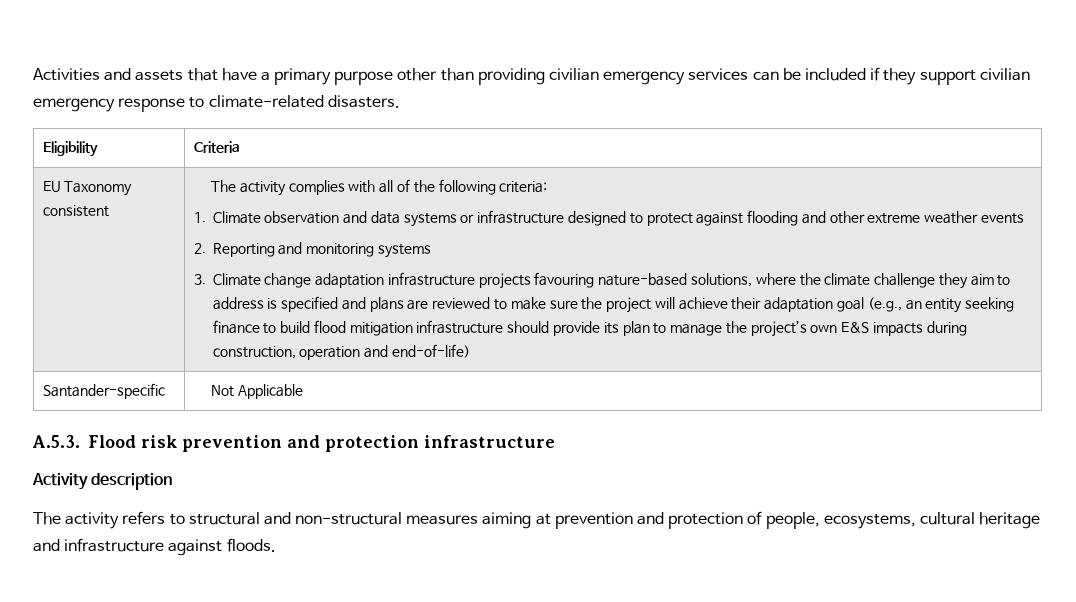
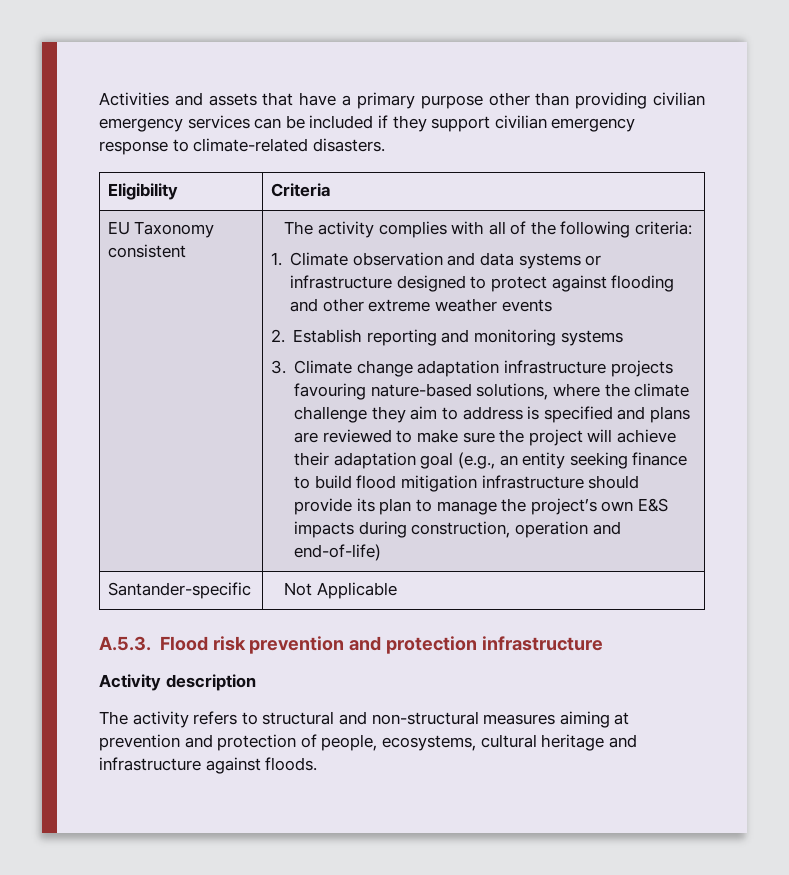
- 2. Reporting and monitoring systems
+ 2. Establish reporting and monitoring systems

